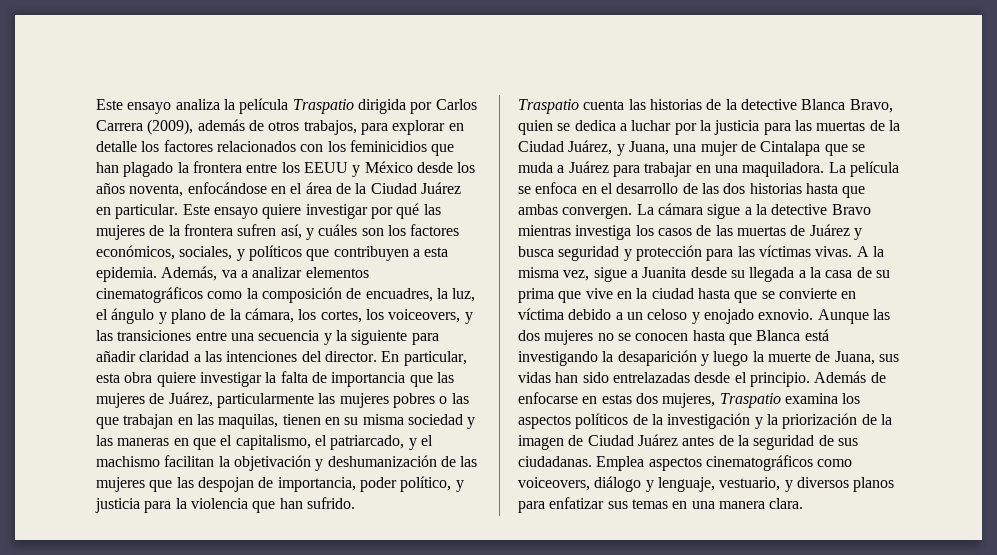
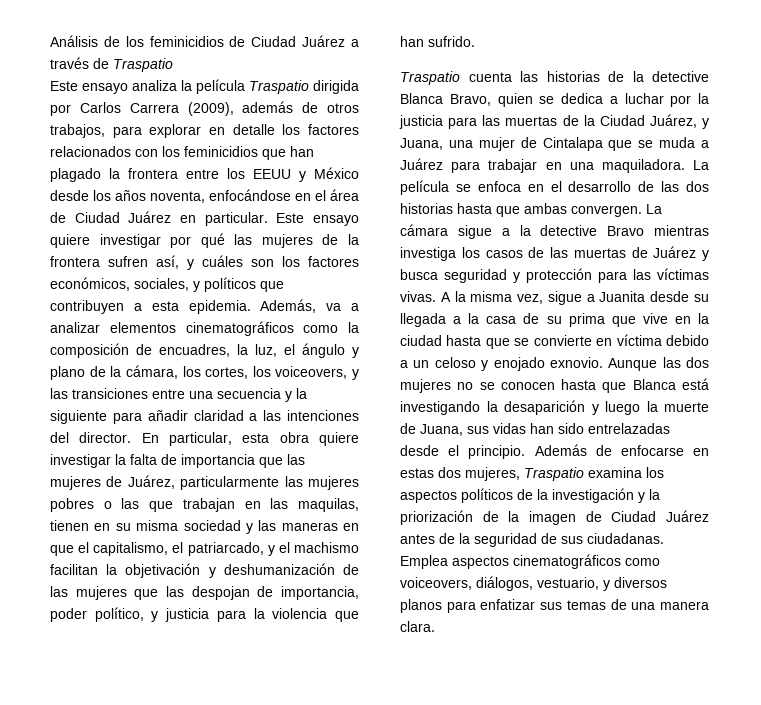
+ Análisis de los feminicidios de Ciudad Juárez a través de Traspatio
- Este ensayo analiza la película Traspatio dirigida por Carlos Carrera (2009), además de otros trabajos, para explorar en detalle los factores relacionados con los feminicidios que han plagado la frontera entre los EEUU y México desde los años noventa, enfocándose en el área de la Ciudad Juárez en particular.
+ Este ensayo analiza la película Traspatio dirigida por Carlos Carrera (2009), además de otros trabajos, para explorar en detalle los factores relacionados con los feminicidios que han plagado la frontera entre los EEUU y México desde los años noventa, enfocándose en el área de Ciudad Juárez en particular.
- Emplea aspectos cinematográficos como voiceovers, diálogo y lenguaje, vestuario, y diversos planos para enfatizar sus temas en una manera clara.
+ Emplea aspectos cinematográficos como voiceovers, diálogos, vestuario, y diversos planos para enfatizar sus temas de una manera clara.

